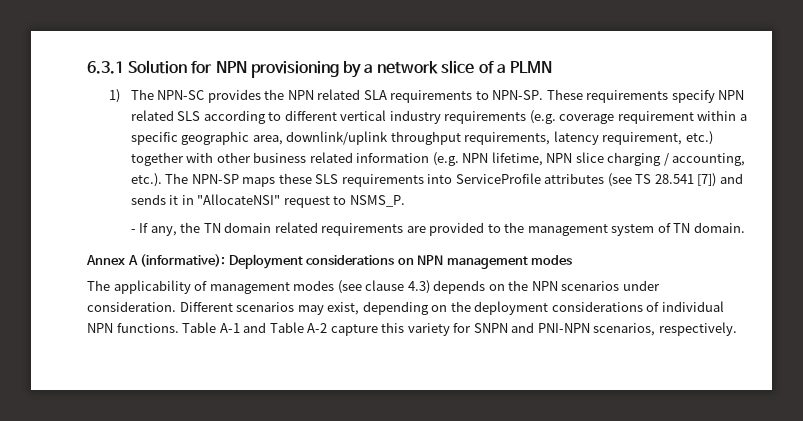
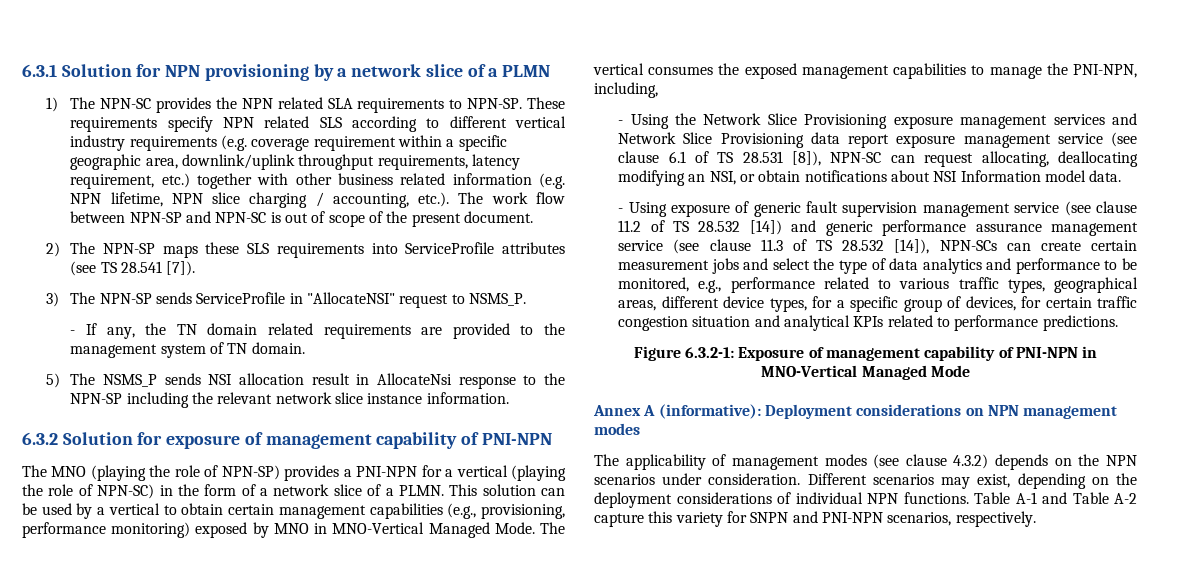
- These requirements specify NPN related SLS according to different vertical industry requirements (e.g. coverage requirement within a specific geographic area, downlink/uplink throughput requirements, latency requirement, etc.) together with other business related information (e.g. NPN lifetime, NPN slice charging / accounting, etc.). The NPN-SP maps these SLS requirements into ServiceProfile attributes (see TS 28.541 [7]) and sends it in "AllocateNSI" request to NSMS_P.
+ These requirements specify NPN related SLS according to different vertical industry requirements (e.g. coverage requirement within a specific geographic area, downlink/uplink throughput requirements, latency requirement, etc.) together with other business related information (e.g. NPN lifetime, NPN slice charging / accounting, etc.). The work flow between NPN-SP and NPN-SC is out of scope of the present document.
+ 2) The NPN-SP maps these SLS requirements into ServiceProfile attributes (see TS 28.541 [7]).
+ 3) The NPN-SP sends ServiceProfile in "AllocateNSI" request to NSMS_P.
+ 5) The NSMS_P sends NSI allocation result in AllocateNsi response to the NPN-SP including the relevant network slice instance information.
+ 6.3.2 Solution for exposure of management capability of PNI-NPN
+ The MNO (playing the role of NPN-SP) provides a PNI-NPN for a vertical (playing the role of NPN-SC) in the form of a network slice of a PLMN. This solution can be used by a vertical to obtain certain management capabilities (e.g., provisioning, performance monitoring) exposed by MNO in MNO-Vertical Managed Mode. The vertical consumes the exposed management capabilities to manage the PNI-NPN, including,
+ - Using the Network Slice Provisioning exposure management services and Network Slice Provisioning data report exposure management service (see clause 6.1 of TS 28.531 [8]), NPN-SC can request allocating, deallocating modifying an NSI, or obtain notifications about NSI Information model data.
+ - Using exposure of generic fault supervision management service (see clause 11.2 of TS 28.532 [14]) and generic performance assurance management service (see clause 11.3 of TS 28.532 [14]), NPN-SCs can create certain measurement jobs and select the type of data analytics and performance to be monitored, e.g., performance related to various traffic types, geographical areas, different device types, for a specific group of devices, for certain traffic congestion situation and analytical KPIs related to performance predictions.
+ Figure 6.3.2-1: Exposure of management capability of PNI-NPN in MNO-Vertical Managed Mode
- The applicability of management modes (see clause 4.3) depends on the NPN scenarios under consideration.
+ The applicability of management modes (see clause 4.3.2) depends on the NPN scenarios under consideration.

